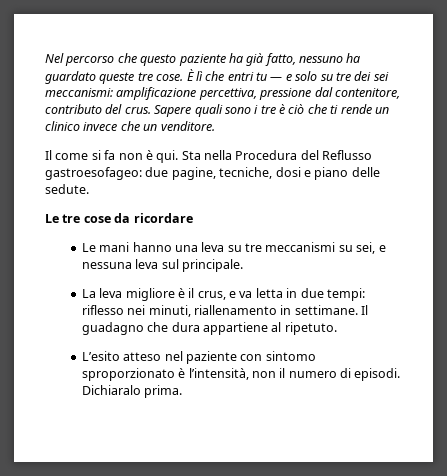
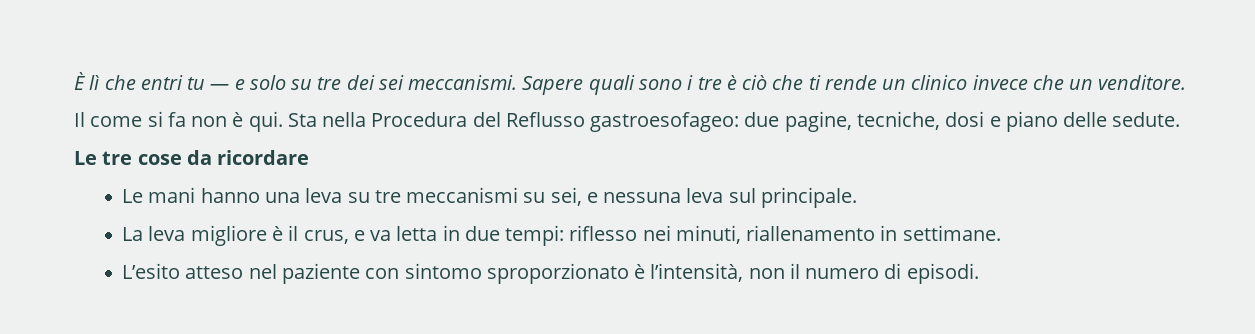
- Nel percorso che questo paziente ha già fatto, nessuno ha guardato queste tre cose. È lì che entri tu — e solo su tre dei sei meccanismi: amplificazione percettiva, pressione dal contenitore, contributo del crus.
+ È lì che entri tu — e solo su tre dei sei meccanismi.
- Il guadagno che dura appartiene al ripetuto.
- Dichiaralo prima.

